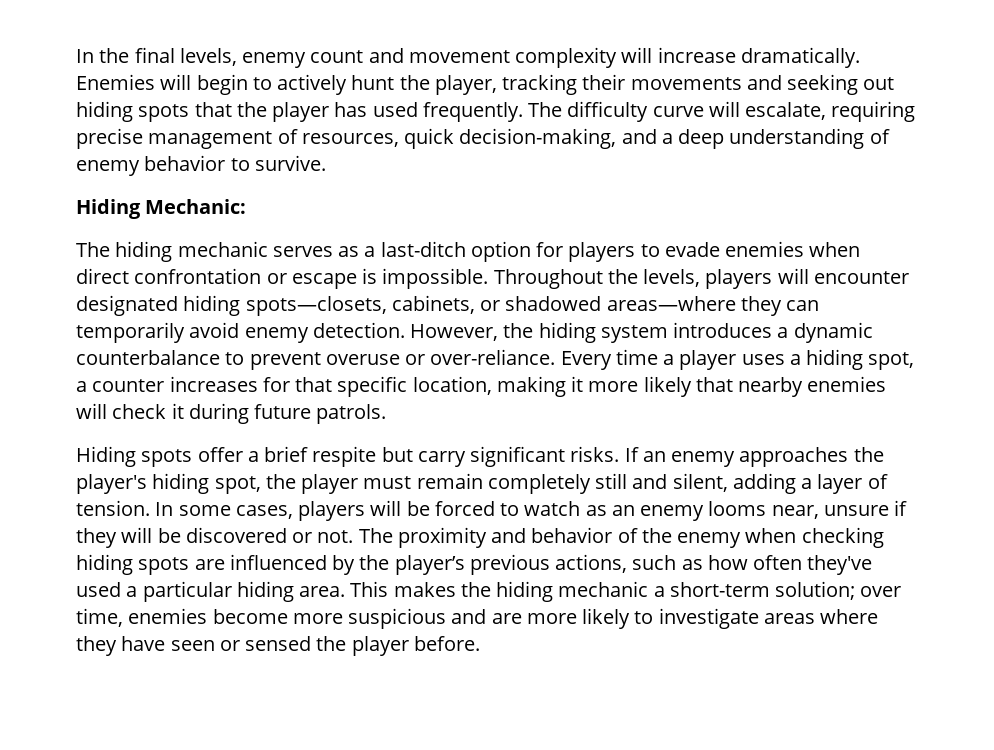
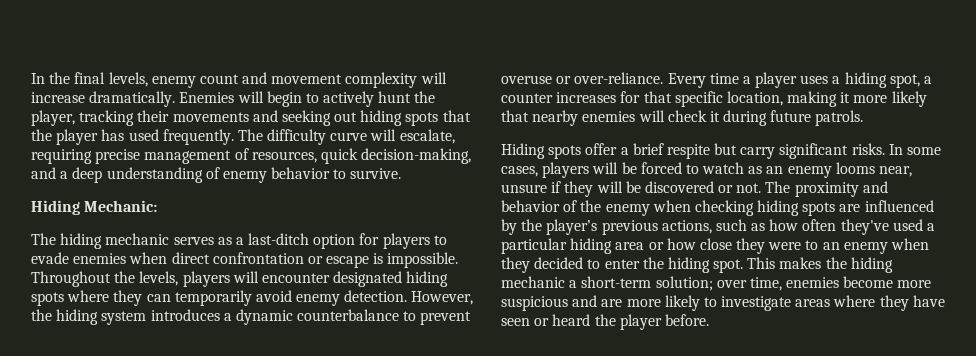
- Throughout the levels, players will encounter designated hiding spots—closets, cabinets, or shadowed areas—where they can temporarily avoid enemy detection.
+ Throughout the levels, players will encounter designated hiding spots where they can temporarily avoid enemy detection.
- If an enemy approaches the player's hiding spot, the player must remain completely still and silent, adding a layer of tension.
- The proximity and behavior of the enemy when checking hiding spots are influenced by the player’s previous actions, such as how often they've used a particular hiding area.
+ The proximity and behavior of the enemy when checking hiding spots are influenced by the player’s previous actions, such as how often they've used a particular hiding area or how close they were to an enemy when they decided to enter the hiding spot.
- This makes the hiding mechanic a short-term solution; over time, enemies become more suspicious and are more likely to investigate areas where they have seen or sensed the player before.
+ This makes the hiding mechanic a short-term solution; over time, enemies become more suspicious and are more likely to investigate areas where they have seen or heard the player before.

